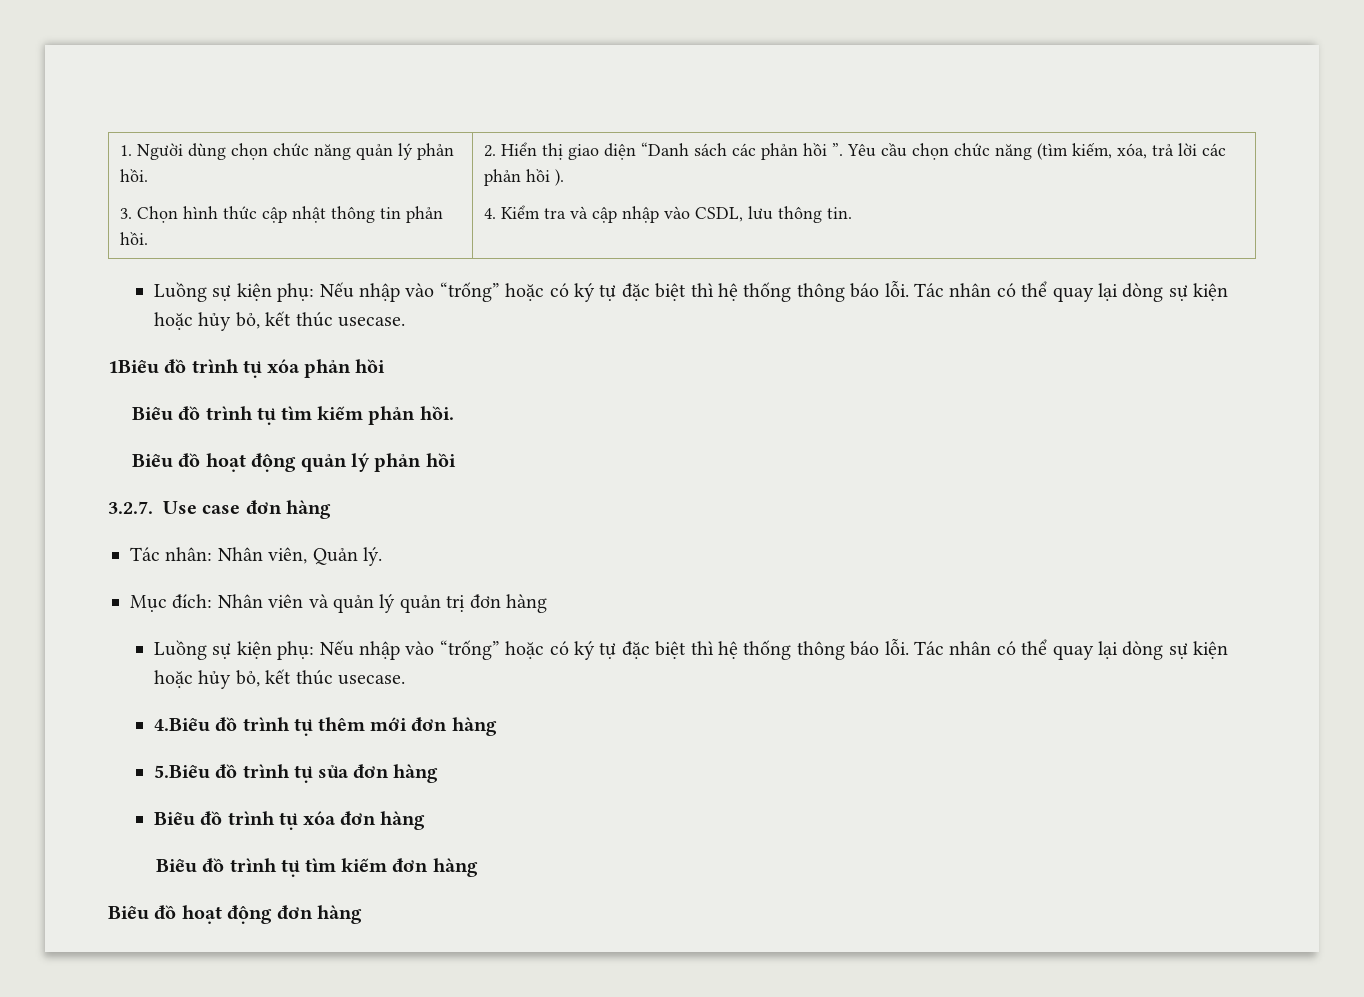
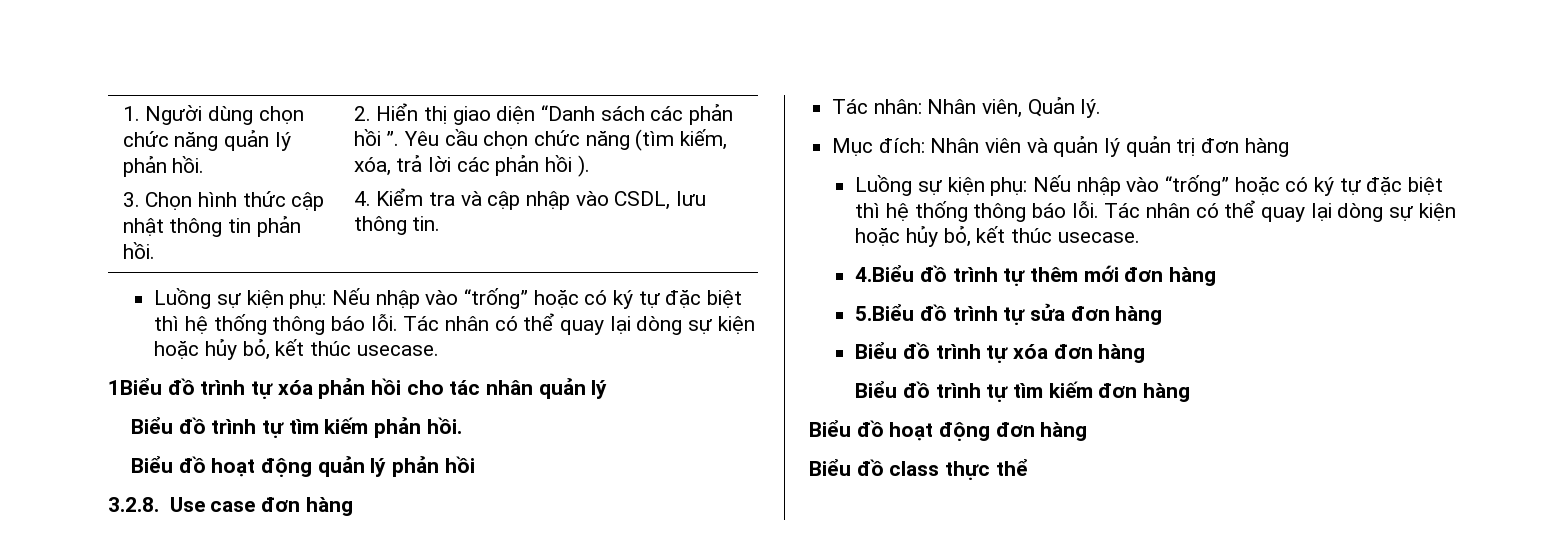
- 1Biểu đồ trình tự xóa phản hồi
+ 1Biểu đồ trình tự xóa phản hồi cho tác nhân quản lý
- 3.2.7. Use case đơn hàng
+ 3.2.8. Use case đơn hàng
+ Biểu đồ class thực thể

